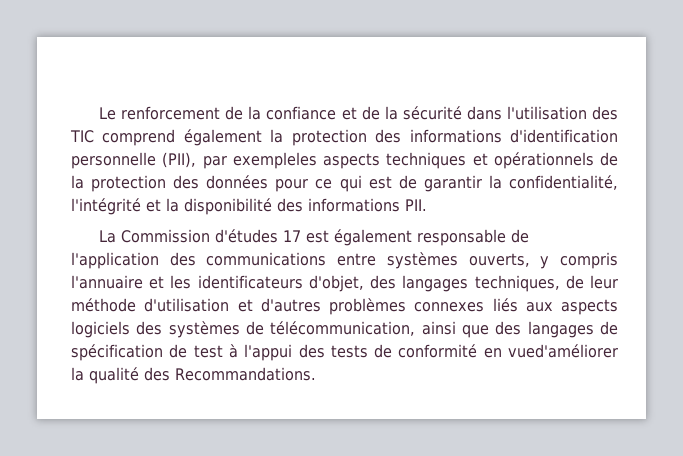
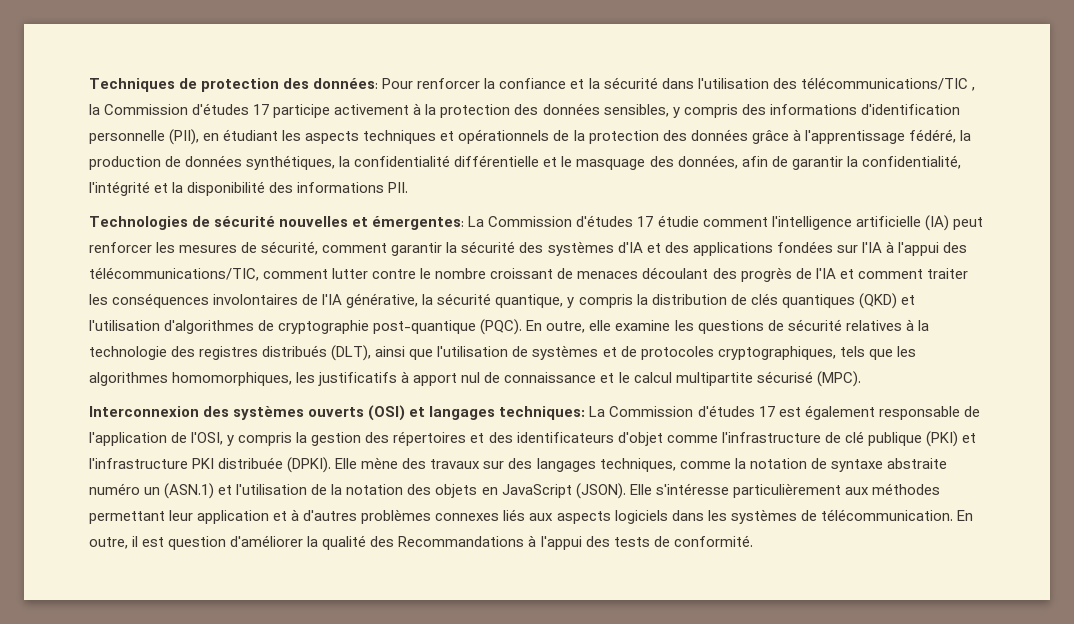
- Le renforcement de la confiance et de la sécurité dans l'utilisation des TIC comprend également la protection des informations d'identification personnelle (PII), par exempleles aspects techniques et opérationnels de la protection des données pour ce qui est de garantir la confidentialité, l'intégrité et la disponibilité des informations PII.
+ Techniques de protection des données: Pour renforcer la confiance et la sécurité dans l'utilisation des télécommunications/TIC , la Commission d'études 17 participe activement à la protection des données sensibles, y compris des informations d'identification personnelle (PII), en étudiant les aspects techniques et opérationnels de la protection des données grâce à l'apprentissage fédéré, la production de données synthétiques, la confidentialité différentielle et le masquage des données, afin de garantir la confidentialité, l'intégrité et la disponibilité des informations PII.
- La Commission d'études 17 est également responsable de l'application des communications entre systèmes ouverts, y compris l'annuaire et les identificateurs d'objet, des langages techniques, de leur méthode d'utilisation et d'autres problèmes connexes liés aux aspects logiciels des systèmes de télécommunication, ainsi que des langages de spécification de test à l'appui des tests de conformité en vued'améliorer la qualité des Recommandations.
+ Technologies de sécurité nouvelles et émergentes: La Commission d'études 17 étudie comment l'intelligence artificielle (IA) peut renforcer les mesures de sécurité, comment garantir la sécurité des systèmes d'IA et des applications fondées sur l'IA à l'appui des télécommunications/TIC, comment lutter contre le nombre croissant de menaces découlant des progrès de l'IA et comment traiter les conséquences involontaires de l'IA générative, la sécurité quantique, y compris la distribution de clés quantiques (QKD) et l'utilisation d'algorithmes de cryptographie post-quantique (PQC). En outre, elle examine les questions de sécurité relatives à la technologie des registres distribués (DLT), ainsi que l'utilisation de systèmes et de protocoles cryptographiques, tels que les algorithmes homomorphiques, les justificatifs à apport nul de connaissance et le calcul multipartite sécurisé (MPC).
+ Interconnexion des systèmes ouverts (OSI) et langages techniques: La Commission d'études 17 est également responsable de l'application de l'OSI, y compris la gestion des répertoires et des identificateurs d'objet comme l'infrastructure de clé publique (PKI) et l'infrastructure PKI distribuée (DPKI). Elle mène des travaux sur des langages techniques, comme la notation de syntaxe abstraite numéro un (ASN.1) et l'utilisation de la notation des objets en JavaScript (JSON). Elle s'intéresse particulièrement aux méthodes permettant leur application et à d'autres problèmes connexes liés aux aspects logiciels dans les systèmes de télécommunication. En outre, il est question d'améliorer la qualité des Recommandations à l'appui des tests de conformité.

